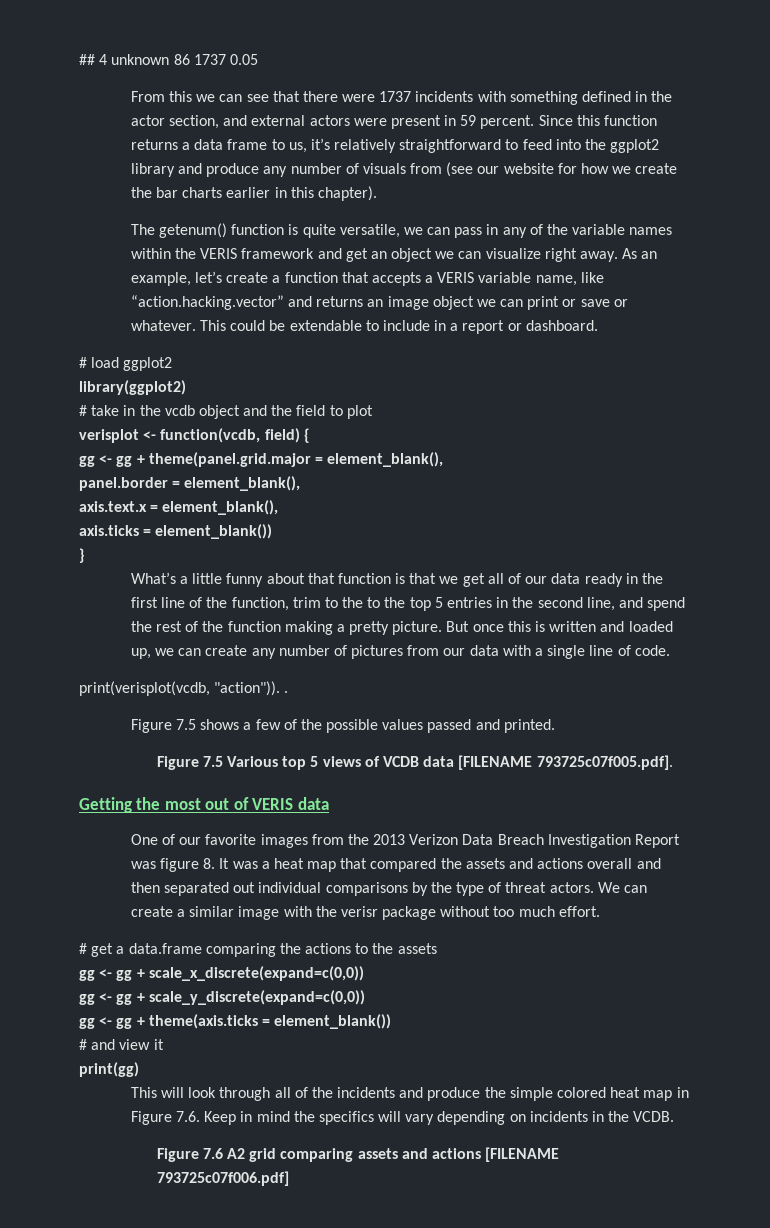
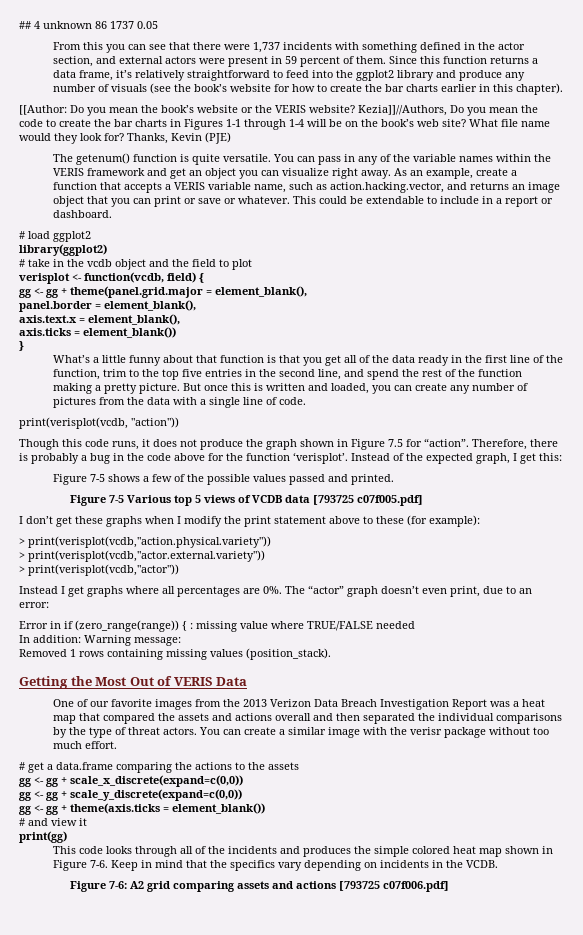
- From this we can see that there were 1737 incidents with something defined in the actor section, and external actors were present in 59 percent.
+ From this you can see that there were 1,737 incidents with something defined in the actor section, and external actors were present in 59 percent of them.
- Since this function returns a data frame to us, it’s relatively straightforward to feed into the ggplot2 library and produce any number of visuals from (see our website for how we create the bar charts earlier in this chapter).
+ Since this function returns a data frame, it’s relatively straightforward to feed into the ggplot2 library and produce any number of visuals (see the book’s website for how to create the bar charts earlier in this chapter).
+ [[Author: Do you mean the book’s website or the VERIS website? Kezia]]//Authors, Do you mean the code to create the bar charts in Figures 1-1 through 1-4 will be on the book’s web site? What file name would they look for? Thanks, Kevin (PJE)
- The getenum() function is quite versatile, we can pass in any of the variable names within the VERIS framework and get an object we can visualize right away.
+ The getenum() function is quite versatile. You can pass in any of the variable names within the VERIS framework and get an object you can visualize right away.
- As an example, let’s create a function that accepts a VERIS variable name, like “action.hacking.vector” and returns an image object we can print or save or whatever.
+ As an example, create a function that accepts a VERIS variable name, such as action.hacking.vector, and returns an image object that you can print or save or whatever.
- What’s a little funny about that function is that we get all of our data ready in the first line of the function, trim to the to the top 5 entries in the second line, and spend the rest of the function making a pretty picture.
+ What’s a little funny about that function is that you get all of the data ready in the first line of the function, trim to the top five entries in the second line, and spend the rest of the function making a pretty picture.
- But once this is written and loaded up, we can create any number of pictures from our data with a single line of code.
+ But once this is written and loaded, you can create any number of pictures from the data with a single line of code.
- print(verisplot(vcdb, "action")). .
- Figure 7.5 shows a few of the possible values passed and printed.
+ print(verisplot(vcdb, "action"))
+ Though this code runs, it does not produce the graph shown in Figure 7.5 for “action”. Therefore, there is probably a bug in the code above for the function ‘verisplot’. Instead of the expected graph, I get this:
+ Figure 7-5 shows a few of the possible values passed and printed.
- Figure 7.5 Various top 5 views of VCDB data [FILENAME 793725c07f005.pdf].
+ Figure 7-5 Various top 5 views of VCDB data [793725 c07f005.pdf]
+ I don’t get these graphs when I modify the print statement above to these (for example):
+ > print(verisplot(vcdb,"action.physical.variety"))
+ > print(verisplot(vcdb,"actor.external.variety"))
+ > print(verisplot(vcdb,"actor"))
+ Instead I get graphs where all percentages are 0%. The “actor” graph doesn’t even print, due to an error:
+ Error in if (zero_range(range)) { : missing value where TRUE/FALSE needed
+ In addition: Warning message:
+ Removed 1 rows containing missing values (position_stack).
- Getting the most out of VERIS data
+ Getting the Most Out of VERIS Data
- One of our favorite images from the 2013 Verizon Data Breach Investigation Report was figure 8. It was a heat map that compared the assets and actions overall and then separated out individual comparisons by the type of threat actors.
+ One of our favorite images from the 2013 Verizon Data Breach Investigation Report was a heat map that compared the assets and actions overall and then separated the individual comparisons by the type of threat actors.
- We can create a similar image with the verisr package without too much effort.
+ You can create a similar image with the verisr package without too much effort.
- This will look through all of the incidents and produce the simple colored heat map in Figure 7.6. Keep in mind the specifics will vary depending on incidents in the VCDB.
+ This code looks through all of the incidents and produces the simple colored heat map shown in Figure 7-6. Keep in mind that the specifics vary depending on incidents in the VCDB.
- Figure 7.6 A2 grid comparing assets and actions [FILENAME 793725c07f006.pdf]
+ Figure 7-6: A2 grid comparing assets and actions [793725 c07f006.pdf]

